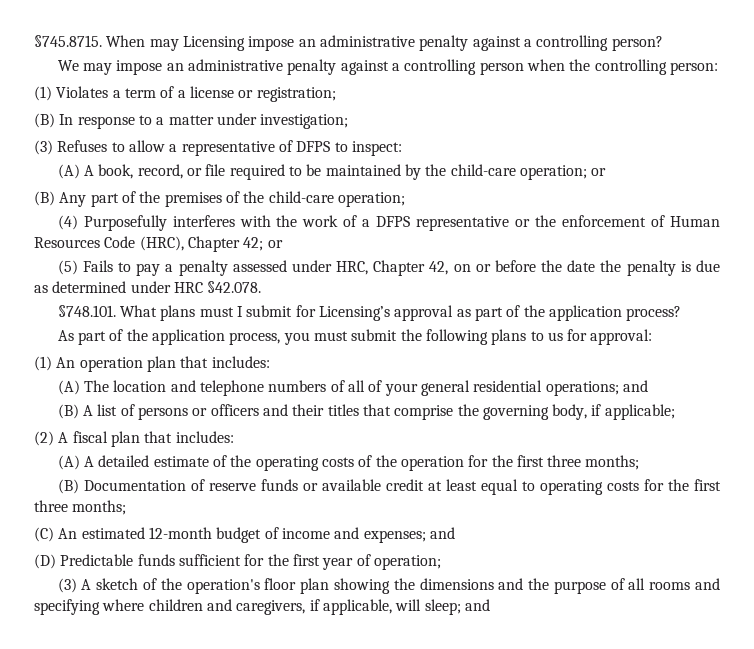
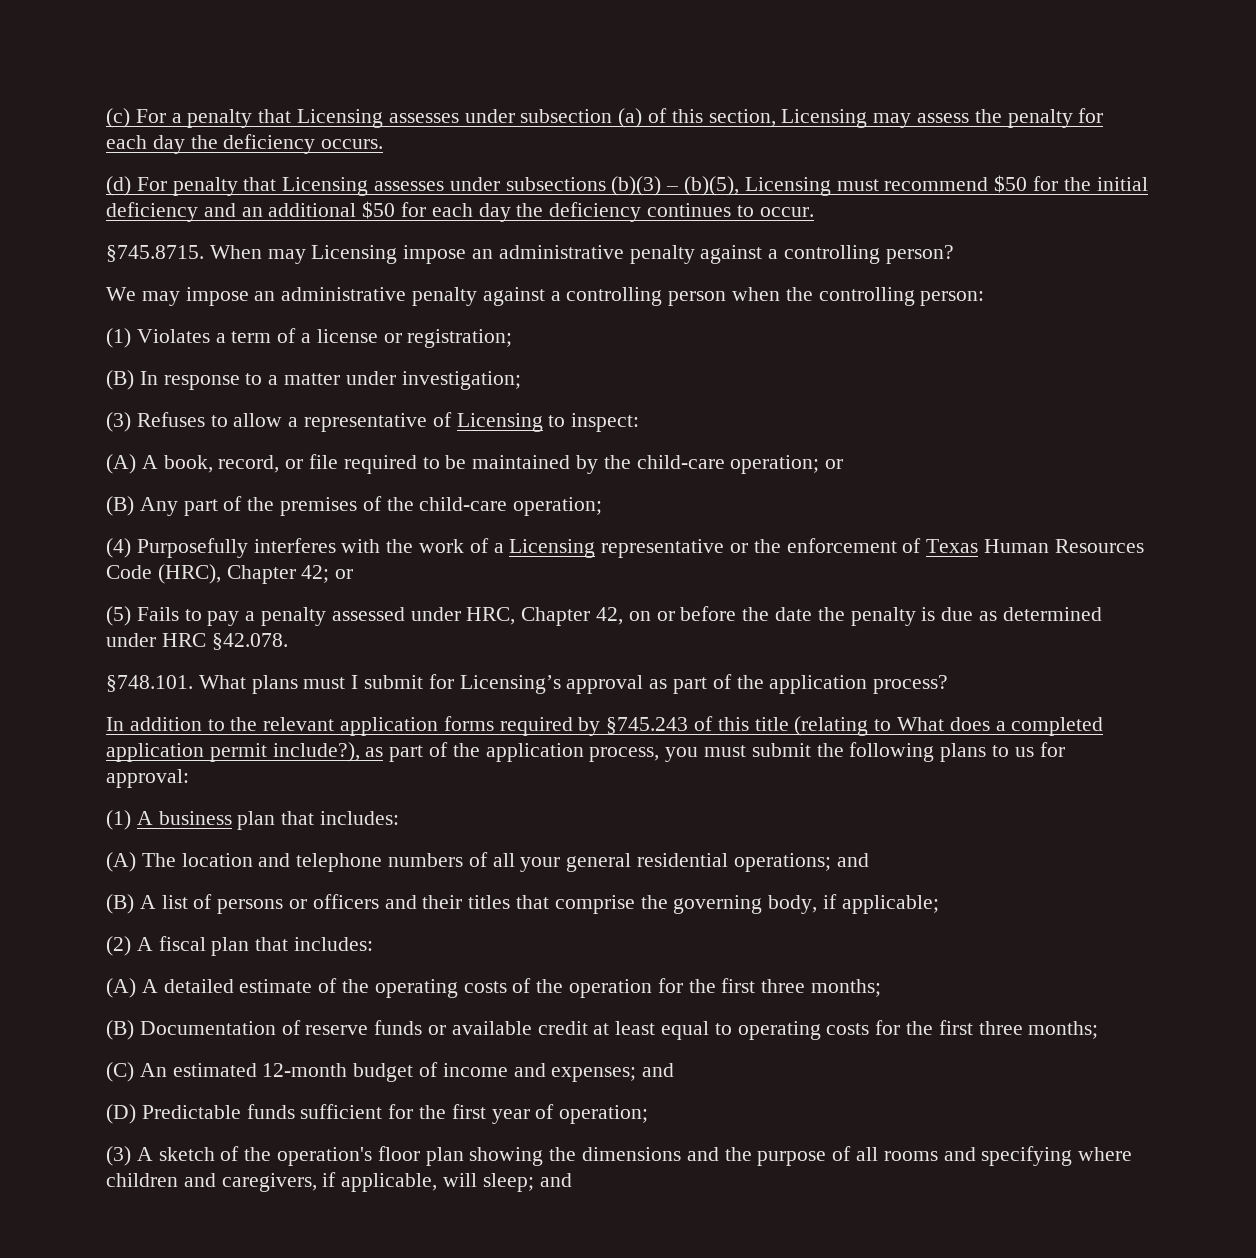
+ (c) For a penalty that Licensing assesses under subsection (a) of this section, Licensing may assess the penalty for each day the deficiency occurs.
+ (d) For penalty that Licensing assesses under subsections (b)(3) – (b)(5), Licensing must recommend $50 for the initial deficiency and an additional $50 for each day the deficiency continues to occur.
- (3) Refuses to allow a representative of DFPS to inspect:
+ (3) Refuses to allow a representative of Licensing to inspect:
- (4) Purposefully interferes with the work of a DFPS representative or the enforcement of Human Resources Code (HRC), Chapter 42; or
+ (4) Purposefully interferes with the work of a Licensing representative or the enforcement of Texas Human Resources Code (HRC), Chapter 42; or
- As part of the application process, you must submit the following plans to us for approval:
+ In addition to the relevant application forms required by §745.243 of this title (relating to What does a completed application permit include?), as part of the application process, you must submit the following plans to us for approval:
- (1) An operation plan that includes:
+ (1) A business plan that includes:
- (A) The location and telephone numbers of all of your general residential operations; and
+ (A) The location and telephone numbers of all your general residential operations; and

